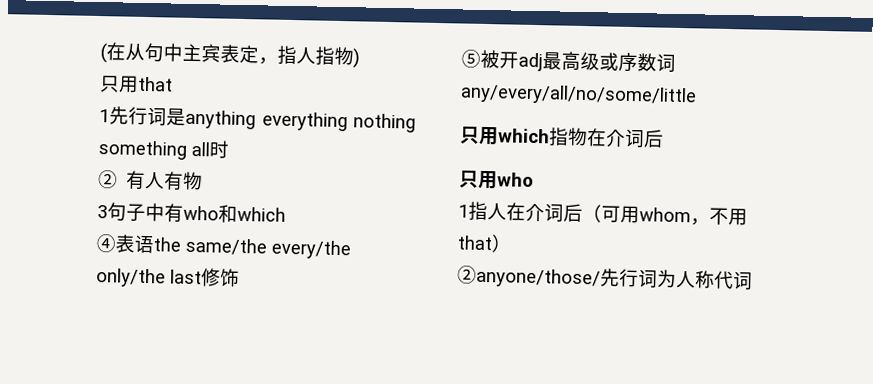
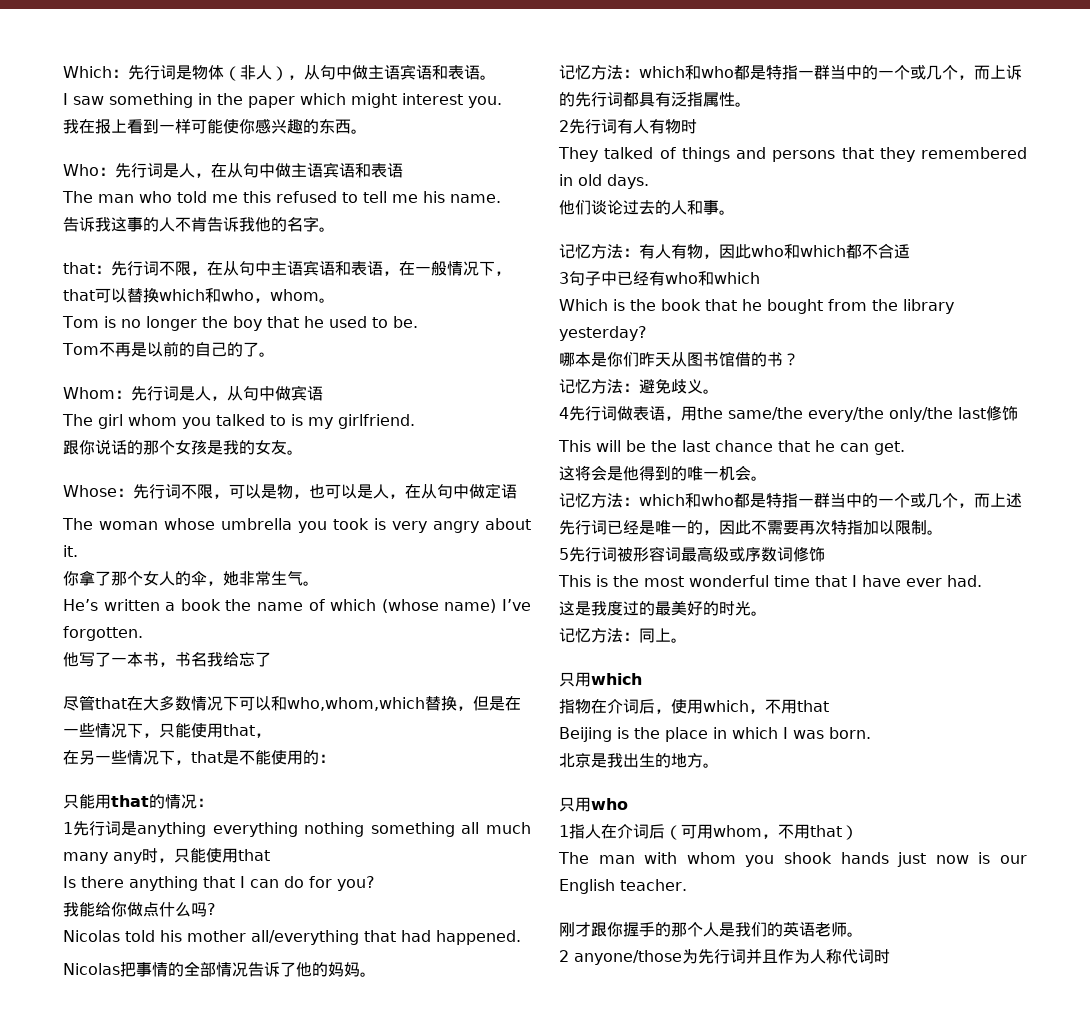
- (在从句中主宾表定，指人指物)
- 只用that
+ Which：先行词是物体（非人），从句中做主语宾语和表语。
+ I saw something in the paper which might interest you.
+ 我在报上看到一样可能使你感兴趣的东西。
+ Who：先行词是人，在从句中做主语宾语和表语
+ The man who told me this refused to tell me his name.
+ 告诉我这事的人不肯告诉我他的名字。
+ that：先行词不限，在从句中主语宾语和表语，在一般情况下，that可以替换which和who，whom。
+ Tom is no longer the boy that he used to be.
+ Tom不再是以前的自己的了。
+ Whom：先行词是人，从句中做宾语
+ The girl whom you talked to is my girlfriend.
+ 跟你说话的那个女孩是我的女友。
+ Whose：先行词不限，可以是物，也可以是人，在从句中做定语
+ The woman whose umbrella you took is very angry about it.
+ 你拿了那个女人的伞，她非常生气。
+ He’s written a book the name of which (whose name) I’ve forgotten.
+ 他写了一本书，书名我给忘了
+ 尽管that在大多数情况下可以和who,whom,which替换，但是在一些情况下，只能使用that，
+ 在另一些情况下，that是不能使用的：
+ 只能用that的情况：
- 1先行词是anything everything nothing something all时
- ②有人有物
+ 1先行词是anything everything nothing something all much many any时，只能使用that
+ Is there anything that I can do for you?
+ 我能给你做点什么吗?
+ Nicolas told his mother all/everything that had happened.
+ Nicolas把事情的全部情况告诉了他的妈妈。
+ 记忆方法：which和who都是特指一群当中的一个或几个，而上诉的先行词都具有泛指属性。
+ 2先行词有人有物时
+ They talked of things and persons that they remembered in old days.
+ 他们谈论过去的人和事。
+ 记忆方法：有人有物，因此who和which都不合适
- 3句子中有who和which
+ 3句子中已经有who和which
- ④表语the same/the every/the only/the last修饰
+ Which is the book that he bought from the library yesterday?
+ 哪本是你们昨天从图书馆借的书？
+ 记忆方法：避免歧义。
+ 4先行词做表语，用the same/the every/the only/the last修饰
- ⑤被开adj最高级或序数词any/every/all/no/some/little
+ This will be the last chance that he can get.
+ 这将会是他得到的唯一机会。
+ 记忆方法：which和who都是特指一群当中的一个或几个，而上述先行词已经是唯一的，因此不需要再次特指加以限制。
+ 5先行词被形容词最高级或序数词修饰
+ This is the most wonderful time that I have ever had.
+ 这是我度过的最美好的时光。
+ 记忆方法：同上。
- 只用which指物在介词后
+ 只用which
+ 指物在介词后，使用which，不用that
+ Beijing is the place in which I was born.
+ 北京是我出生的地方。
- ②anyone/those/先行词为人称代词
+ The man with whom you shook hands just now is our English teacher.
+ 刚才跟你握手的那个人是我们的英语老师。
+ 2 anyone/those为先行词并且作为人称代词时

